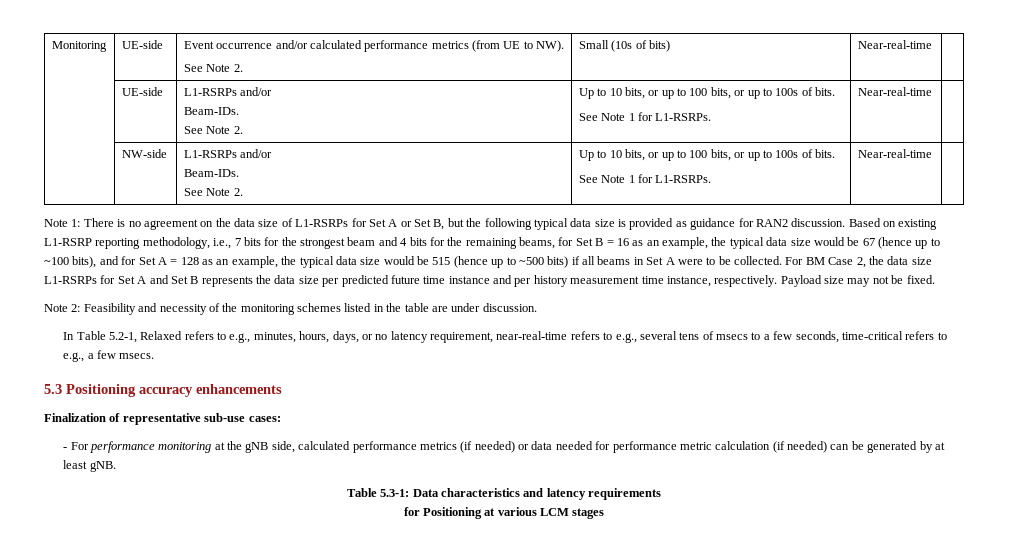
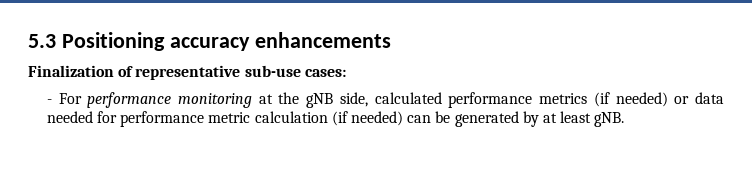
- Monitoring | UE-side | Event occurrence and/or calculated performance metrics (from UE to NW).
- See Note 2. | Small (10s of bits) | Near-real-time |
- | UE-side | L1-RSRPs and/or
- Beam-IDs.
- See Note 2. | Up to 10 bits, or up to 100 bits, or up to 100s of bits.
- See Note 1 for L1-RSRPs. | Near-real-time |
- | NW-side | L1-RSRPs and/or
- Beam-IDs.
- See Note 2. | Up to 10 bits, or up to 100 bits, or up to 100s of bits.
- See Note 1 for L1-RSRPs. | Near-real-time |
- Note 1: There is no agreement on the data size of L1-RSRPs for Set A or Set B, but the following typical data size is provided as guidance for RAN2 discussion. Based on existing L1-RSRP reporting methodology, i.e., 7 bits for the strongest beam and 4 bits for the remaining beams, for Set B = 16 as an example, the typical data size would be 67 (hence up to ~100 bits), and for Set A = 128 as an example, the typical data size would be 515 (hence up to ~500 bits) if all beams in Set A were to be collected. For BM Case 2, the data size L1-RSRPs for Set A and Set B represents the data size per predicted future time instance and per history measurement time instance, respectively. Payload size may not be fixed.
- Note 2: Feasibility and necessity of the monitoring schemes listed in the table are under discussion.
- In Table 5.2-1, Relaxed refers to e.g., minutes, hours, days, or no latency requirement, near-real-time refers to e.g., several tens of msecs to a few seconds, time-critical refers to e.g., a few msecs.
- Table 5.3-1: Data characteristics and latency requirements
- for Positioning at various LCM stages

